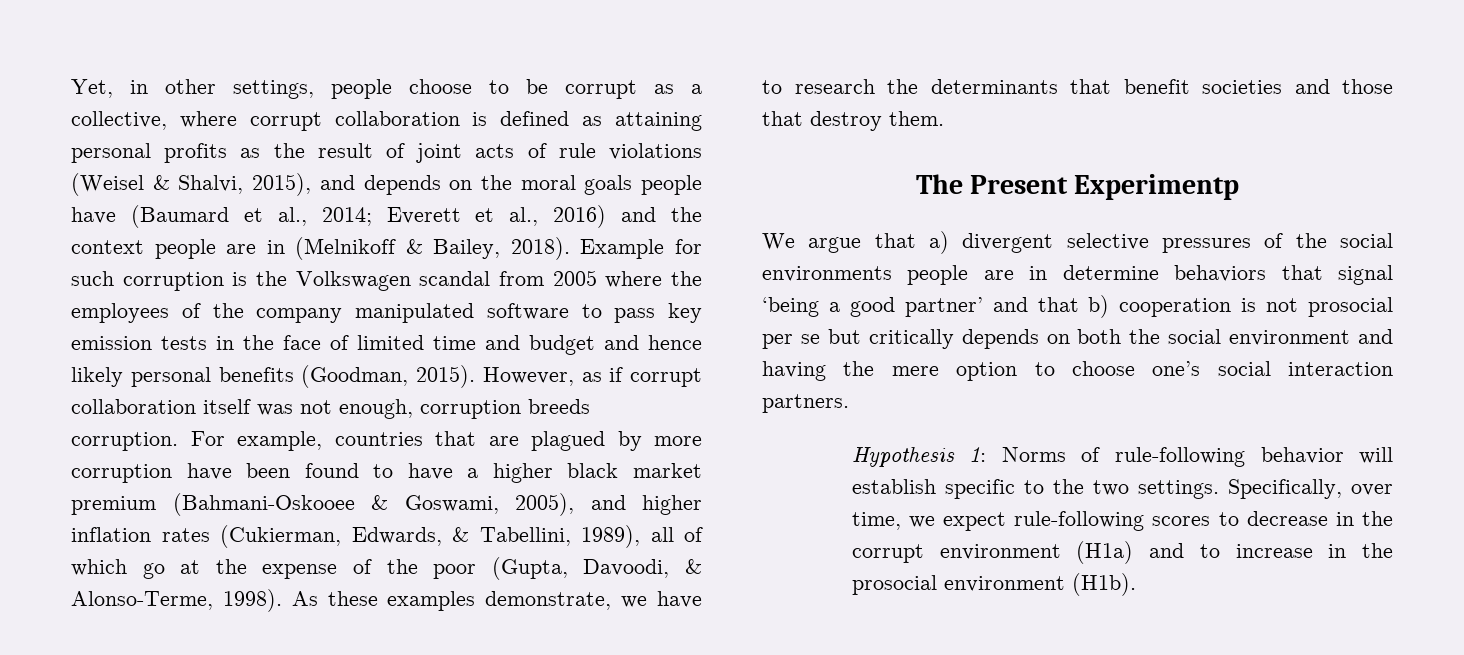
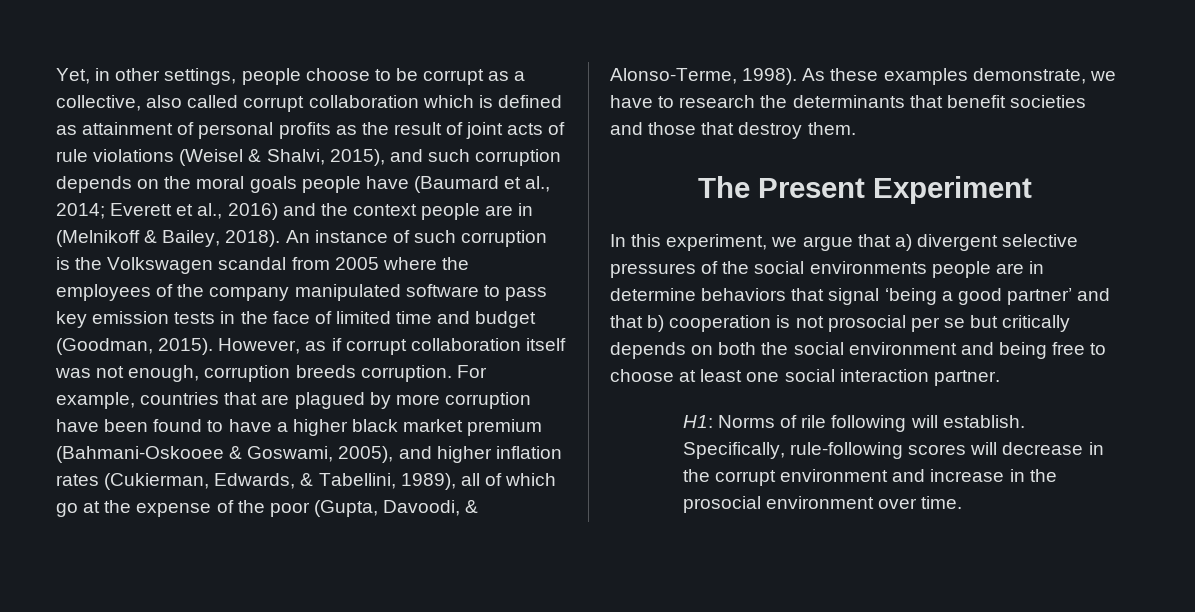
- Yet, in other settings, people choose to be corrupt as a collective, where corrupt collaboration is defined as attaining personal profits as the result of joint acts of rule violations (Weisel & Shalvi, 2015), and depends on the moral goals people have (Baumard et al., 2014; Everett et al., 2016) and the context people are in (Melnikoff & Bailey, 2018).
+ Yet, in other settings, people choose to be corrupt as a collective, also called corrupt collaboration which is defined as attainment of personal profits as the result of joint acts of rule violations (Weisel & Shalvi, 2015), and such corruption depends on the moral goals people have (Baumard et al., 2014; Everett et al., 2016) and the context people are in (Melnikoff & Bailey, 2018).
- Example for such corruption is the Volkswagen scandal from 2005 where the employees of the company manipulated software to pass key emission tests in the face of limited time and budget and hence likely personal benefits (Goodman, 2015).
+ An instance of such corruption is the Volkswagen scandal from 2005 where the employees of the company manipulated software to pass key emission tests in the face of limited time and budget (Goodman, 2015).
- The Present Experimentp
- We argue that a) divergent selective pressures of the social environments people are in determine behaviors that signal ‘being a good partner’ and that b) cooperation is not prosocial per se but critically depends on both the social environment and having the mere option to choose one’s social interaction partners.
- Hypothesis 1: Norms of rule-following behavior will establish specific to the two settings. Specifically, over time, we expect rule-following scores to decrease in the corrupt environment (H1a) and to increase in the prosocial environment (H1b).
+ The Present Experiment
+ In this experiment, we argue that a) divergent selective pressures of the social environments people are in determine behaviors that signal ‘being a good partner’ and that b) cooperation is not prosocial per se but critically depends on both the social environment and being free to choose at least one social interaction partner.
+ H1: Norms of rile following will establish. Specifically, rule-following scores will decrease in the corrupt environment and increase in the prosocial environment over time.

